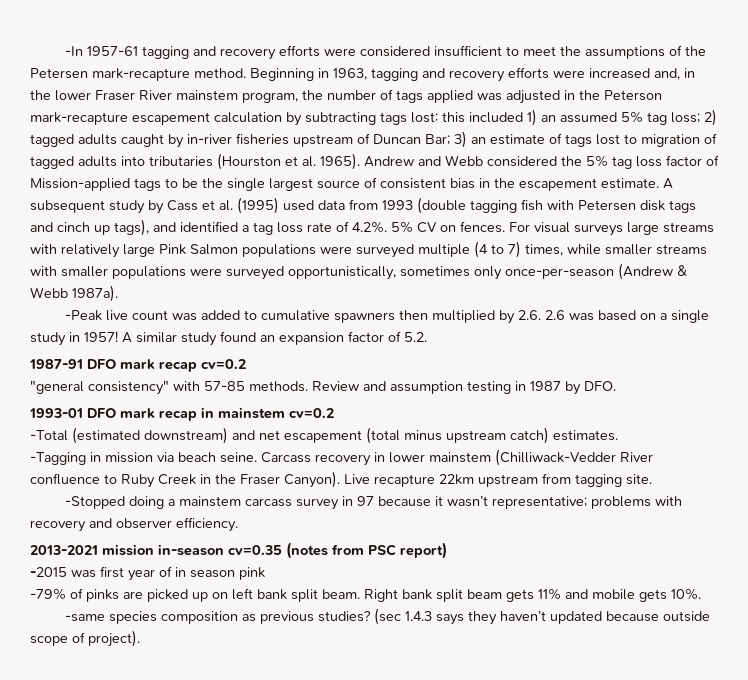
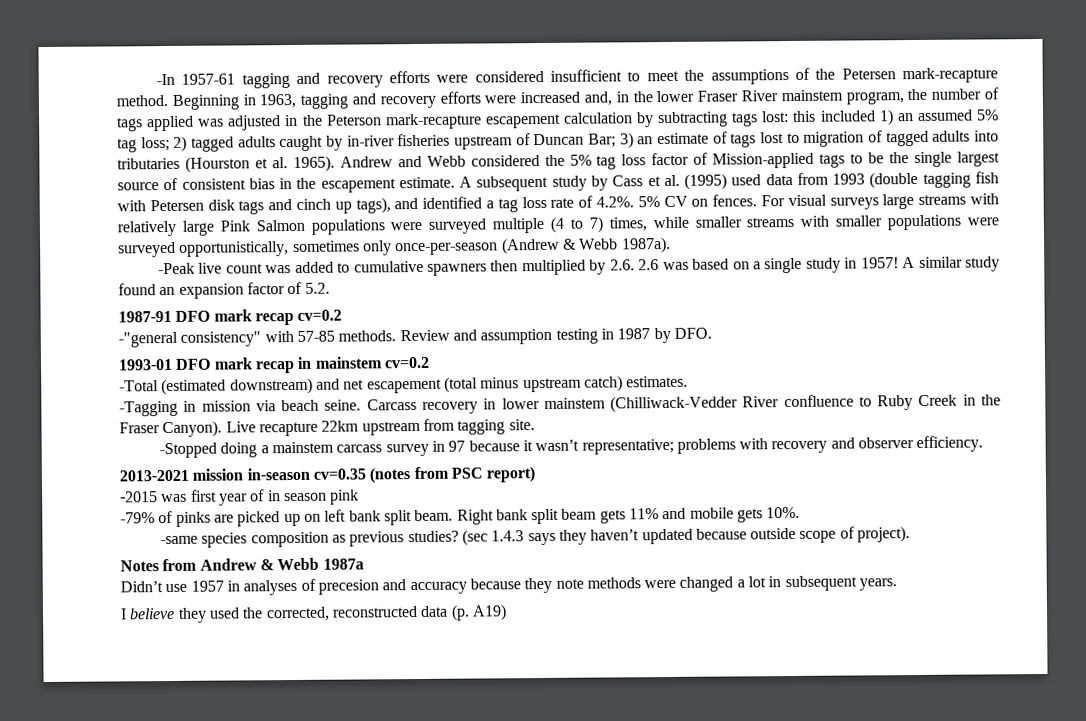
- "general consistency" with 57-85 methods.
+ -"general consistency" with 57-85 methods.
+ Notes from Andrew & Webb 1987a
+ Didn’t use 1957 in analyses of precesion and accuracy because they note methods were changed a lot in subsequent years.
+ I believe they used the corrected, reconstructed data (p. A19)

